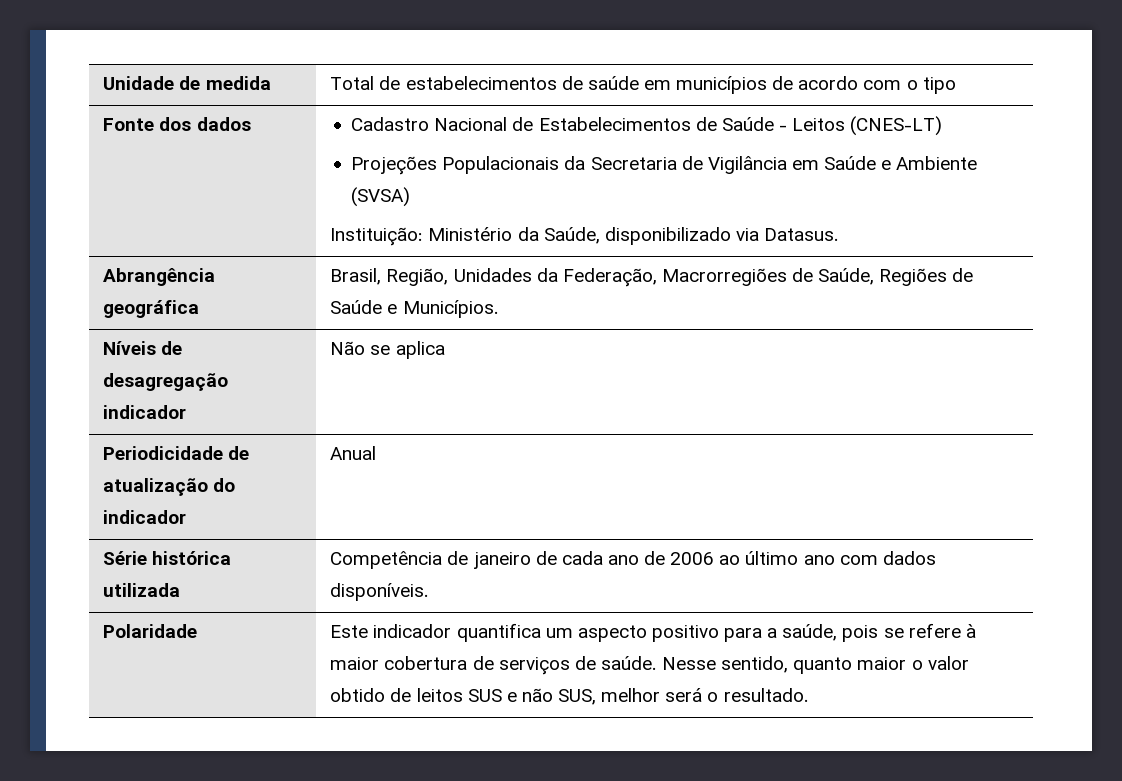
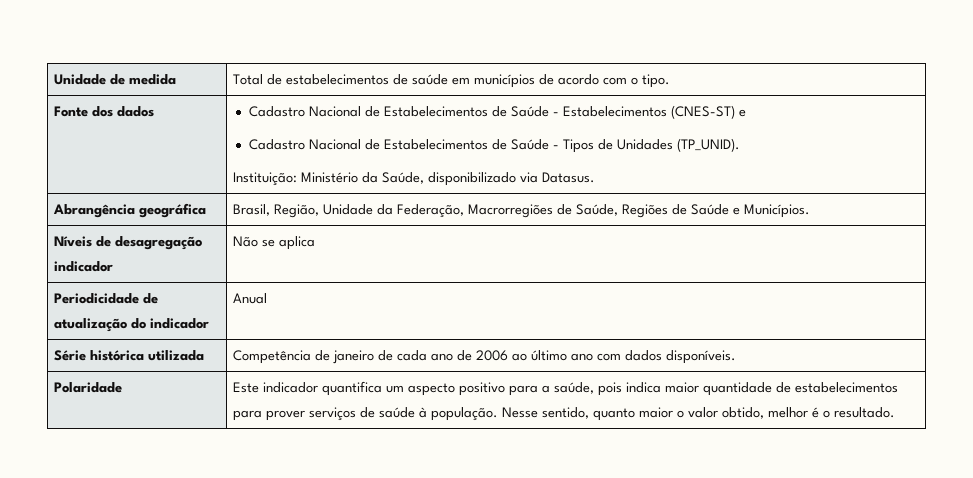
- Unidade de medida | Total de estabelecimentos de saúde em municípios de acordo com o tipo
+ Unidade de medida | Total de estabelecimentos de saúde em municípios de acordo com o tipo.
- Fonte dos dados | Cadastro Nacional de Estabelecimentos de Saúde - Leitos (CNES-LT)
- Projeções Populacionais da Secretaria de Vigilância em Saúde e Ambiente (SVSA)
+ Fonte dos dados | Cadastro Nacional de Estabelecimentos de Saúde - Estabelecimentos (CNES-ST) e
+ Cadastro Nacional de Estabelecimentos de Saúde - Tipos de Unidades (TP_UNID).
- Abrangência geográfica | Brasil, Região, Unidades da Federação, Macrorregiões de Saúde, Regiões de Saúde e Municípios.
+ Abrangência geográfica | Brasil, Região, Unidade da Federação, Macrorregiões de Saúde, Regiões de Saúde e Municípios.
- Polaridade | Este indicador quantifica um aspecto positivo para a saúde, pois se refere à maior cobertura de serviços de saúde. Nesse sentido, quanto maior o valor obtido de leitos SUS e não SUS, melhor será o resultado.
+ Polaridade | Este indicador quantifica um aspecto positivo para a saúde, pois indica maior quantidade de estabelecimentos para prover serviços de saúde à população. Nesse sentido, quanto maior o valor obtido, melhor é o resultado.

